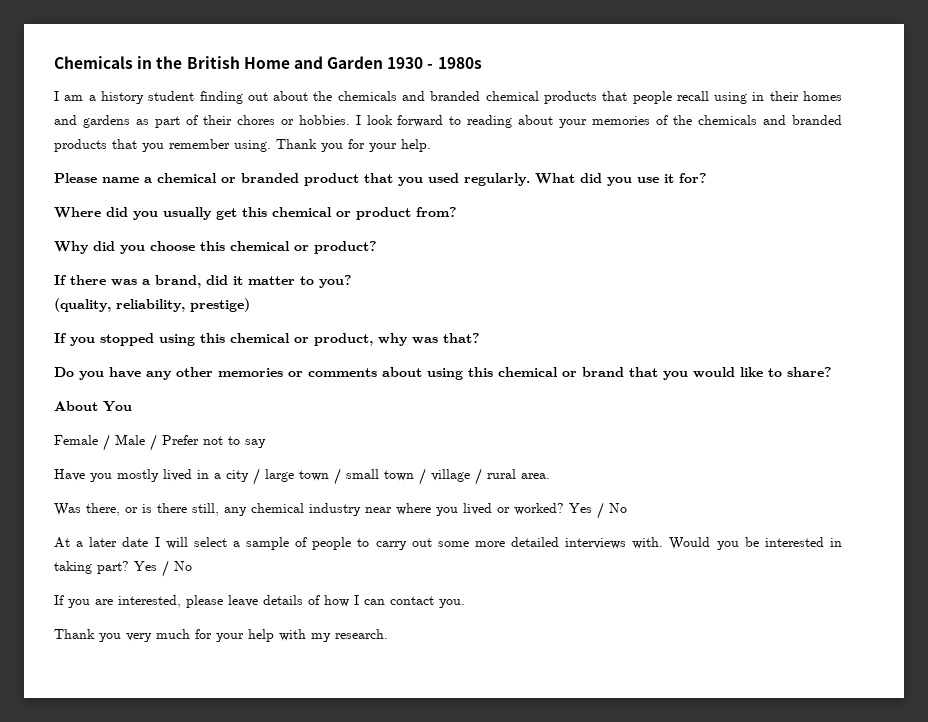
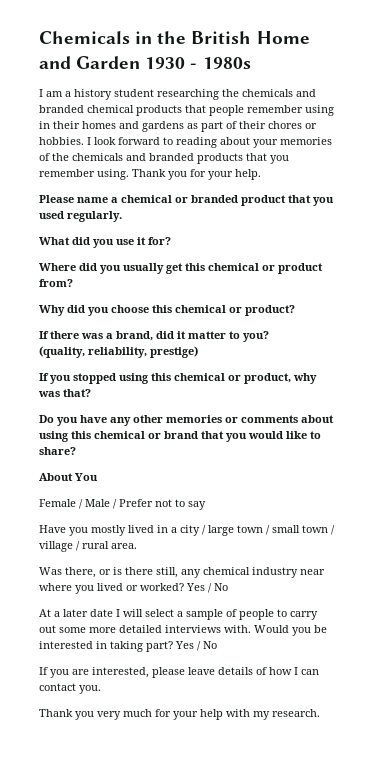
- I am a history student finding out about the chemicals and branded chemical products that people recall using in their homes and gardens as part of their chores or hobbies.
+ I am a history student researching the chemicals and branded chemical products that people remember using in their homes and gardens as part of their chores or hobbies.
- Please name a chemical or branded product that you used regularly. What did you use it for?
+ Please name a chemical or branded product that you used regularly.
+ What did you use it for?

